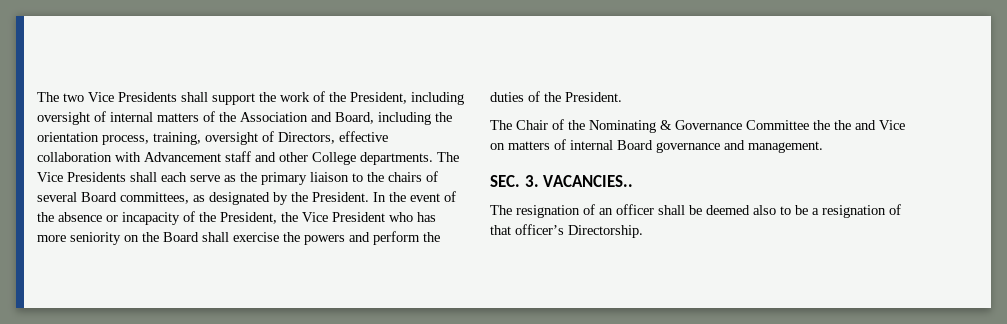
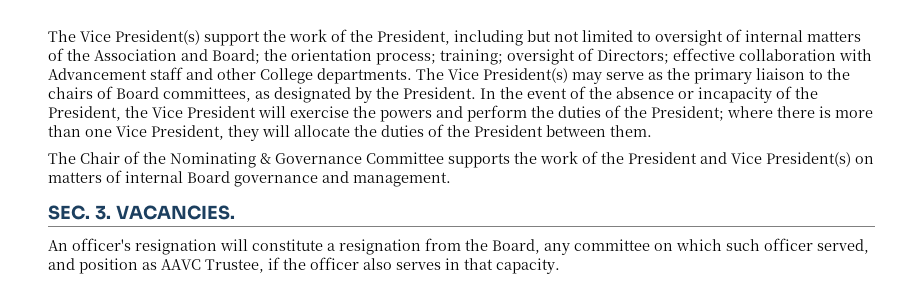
- The two Vice Presidents shall support the work of the President, including oversight of internal matters of the Association and Board, including the orientation process, training, oversight of Directors, effective collaboration with Advancement staff and other College departments.
+ The Vice President(s) support the work of the President, including but not limited to oversight of internal matters of the Association and Board; the orientation process; training; oversight of Directors; effective collaboration with Advancement staff and other College departments.
- The Vice Presidents shall each serve as the primary liaison to the chairs of several Board committees, as designated by the President.
+ The Vice President(s) may serve as the primary liaison to the chairs of Board committees, as designated by the President.
- In the event of the absence or incapacity of the President, the Vice President who has more seniority on the Board shall exercise the powers and perform the duties of the President.
+ In the event of the absence or incapacity of the President, the Vice President will exercise the powers and perform the duties of the President; where there is more than one Vice President, they will allocate the duties of the President between them.
- The Chair of the Nominating & Governance Committee the the and Vice on matters of internal Board governance and management.
+ The Chair of the Nominating & Governance Committee supports the work of the President and Vice President(s) on matters of internal Board governance and management.
- SEC. 3. VACANCIES..
- The resignation of an officer shall be deemed also to be a resignation of that officer’s Directorship.
+ SEC. 3. VACANCIES.
+ An officer's resignation will constitute a resignation from the Board, any committee on which such officer served, and position as AAVC Trustee, if the officer also serves in that capacity.

